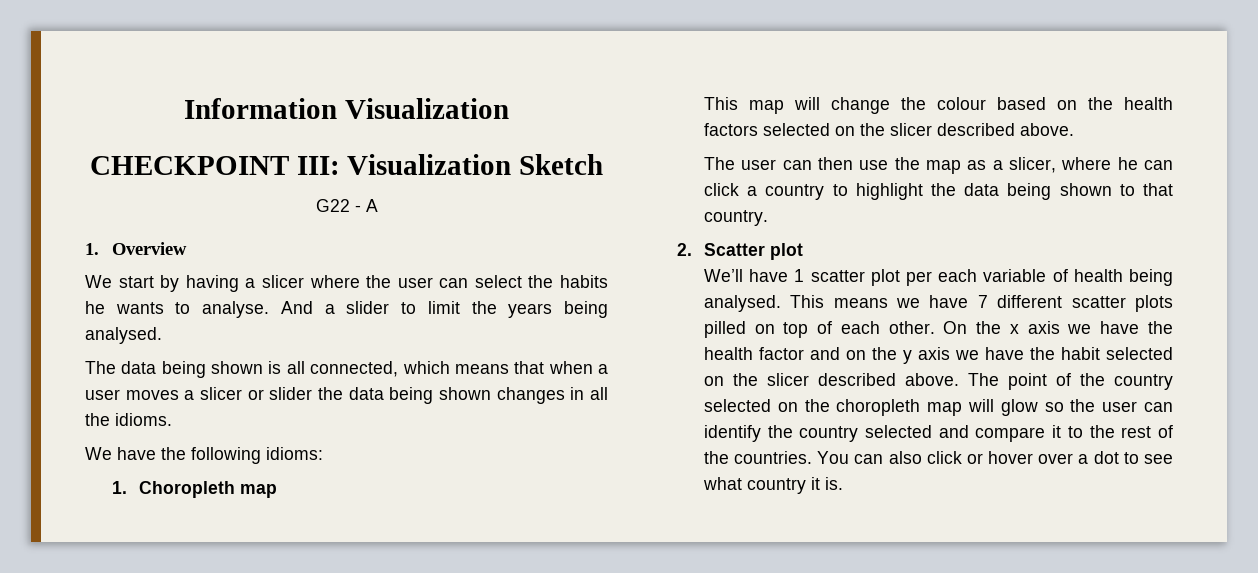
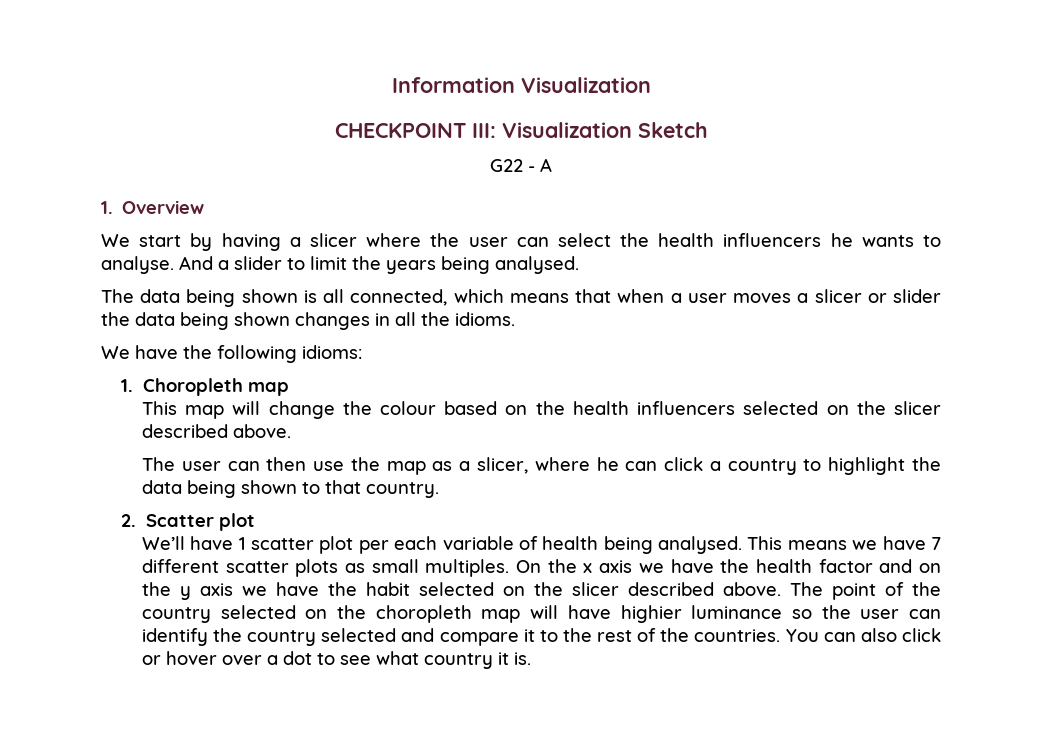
- We start by having a slicer where the user can select the habits he wants to analyse.
+ We start by having a slicer where the user can select the health influencers he wants to analyse.
- This map will change the colour based on the health factors selected on the slicer described above.
+ This map will change the colour based on the health influencers selected on the slicer described above.
- This means we have 7 different scatter plots pilled on top of each other.
+ This means we have 7 different scatter plots as small multiples.
- The point of the country selected on the choropleth map will glow so the user can identify the country selected and compare it to the rest of the countries.
+ The point of the country selected on the choropleth map will have highier luminance so the user can identify the country selected and compare it to the rest of the countries.

